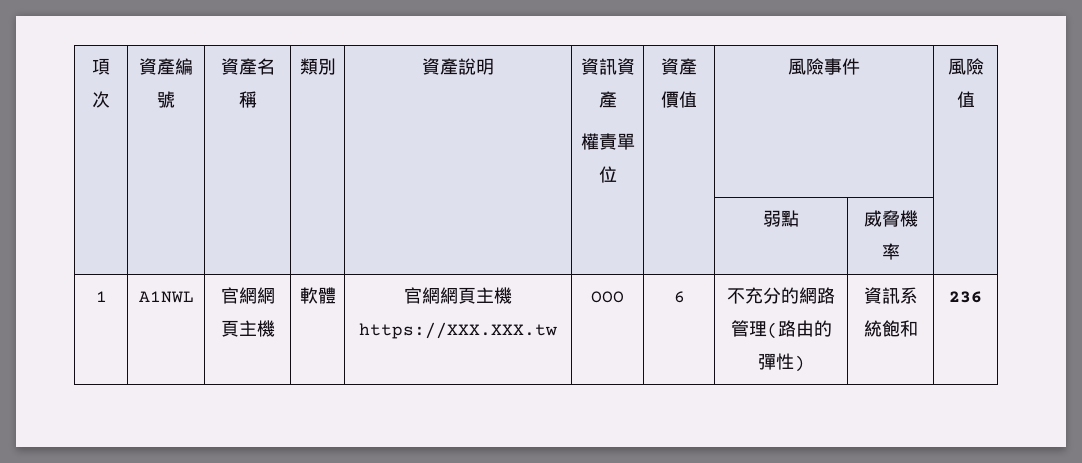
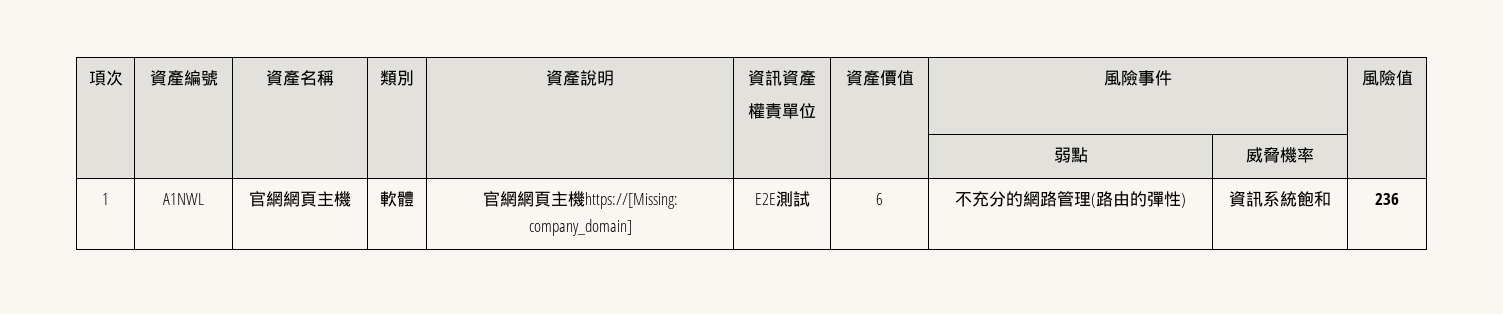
- 1 | A1NWL | 官網網頁主機 | 軟體 | 官網網頁主機https://XXX.XXX.tw | OOO | 6 | 不充分的網路管理(路由的彈性) | 資訊系統飽和 | 236
+ 1 | A1NWL | 官網網頁主機 | 軟體 | 官網網頁主機https://[Missing: company_domain] | E2E測試 | 6 | 不充分的網路管理(路由的彈性) | 資訊系統飽和 | 236

